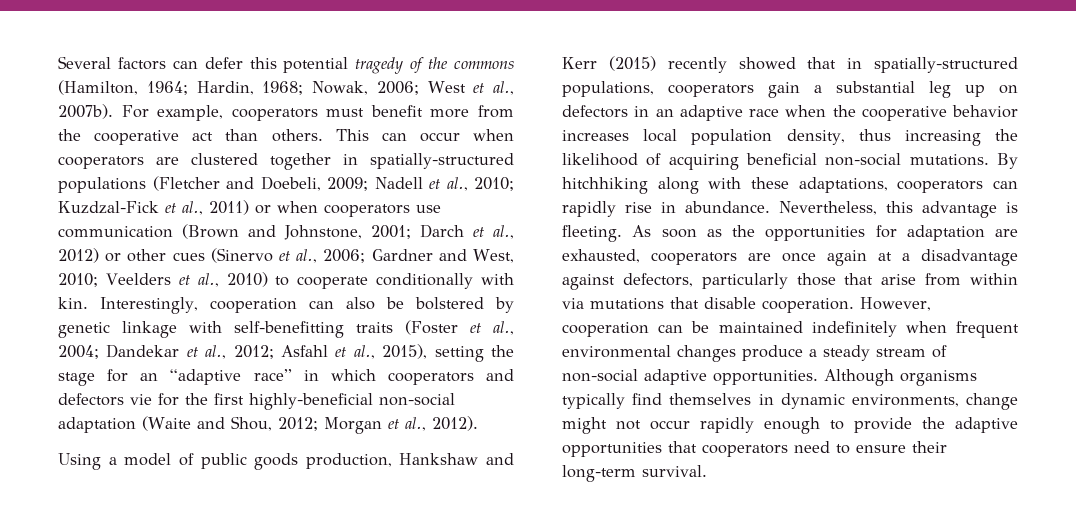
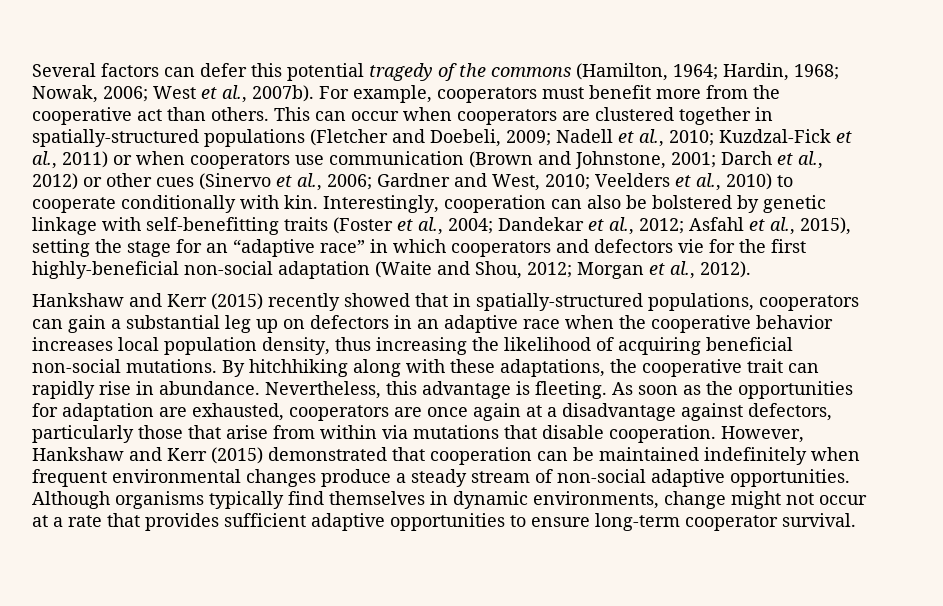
- Using a model of public goods production, Hankshaw and Kerr (2015) recently showed that in spatially-structured populations, cooperators gain a substantial leg up on defectors in an adaptive race when the cooperative behavior increases local population density, thus increasing the likelihood of acquiring beneficial non-social mutations.
+ Hankshaw and Kerr (2015) recently showed that in spatially-structured populations, cooperators can gain a substantial leg up on defectors in an adaptive race when the cooperative behavior increases local population density, thus increasing the likelihood of acquiring beneficial non-social mutations.
- By hitchhiking along with these adaptations, cooperators can rapidly rise in abundance.
+ By hitchhiking along with these adaptations, the cooperative trait can rapidly rise in abundance.
- However, cooperation can be maintained indefinitely when frequent environmental changes produce a steady stream of non-social adaptive opportunities.
+ However, Hankshaw and Kerr (2015) demonstrated that cooperation can be maintained indefinitely when frequent environmental changes produce a steady stream of non-social adaptive opportunities.
- Although organisms typically find themselves in dynamic environments, change might not occur rapidly enough to provide the adaptive opportunities that cooperators need to ensure their long-term survival.
+ Although organisms typically find themselves in dynamic environments, change might not occur at a rate that provides sufficient adaptive opportunities to ensure long-term cooperator survival.

